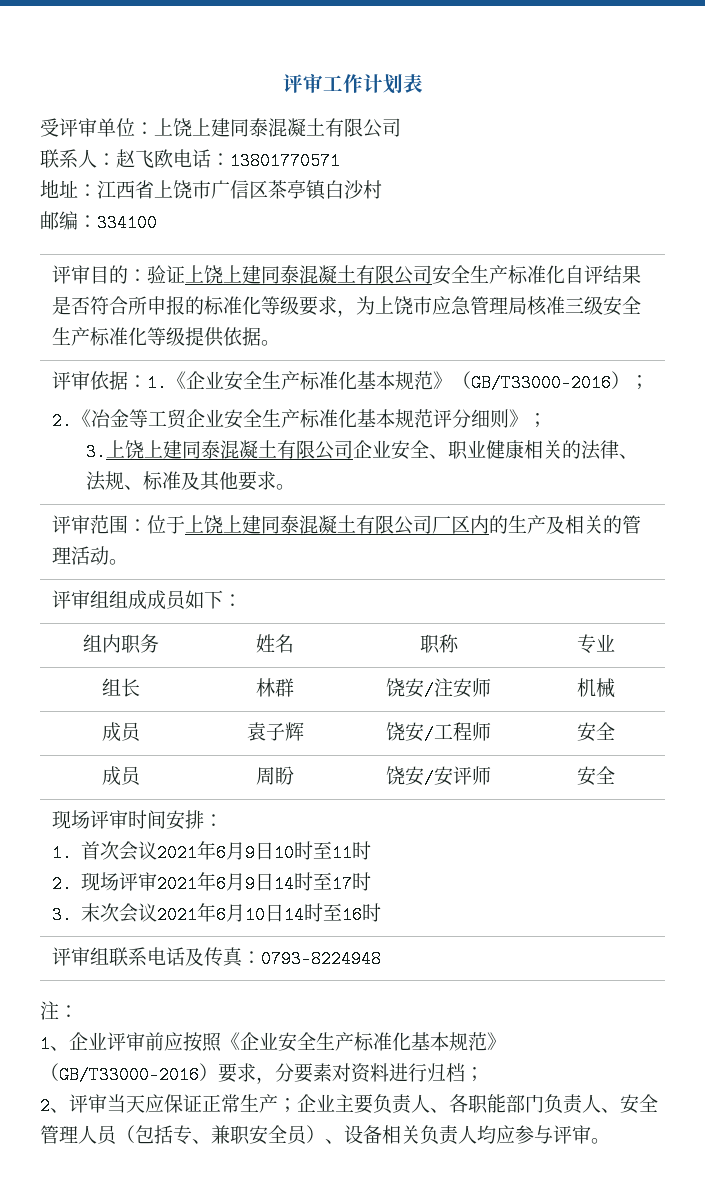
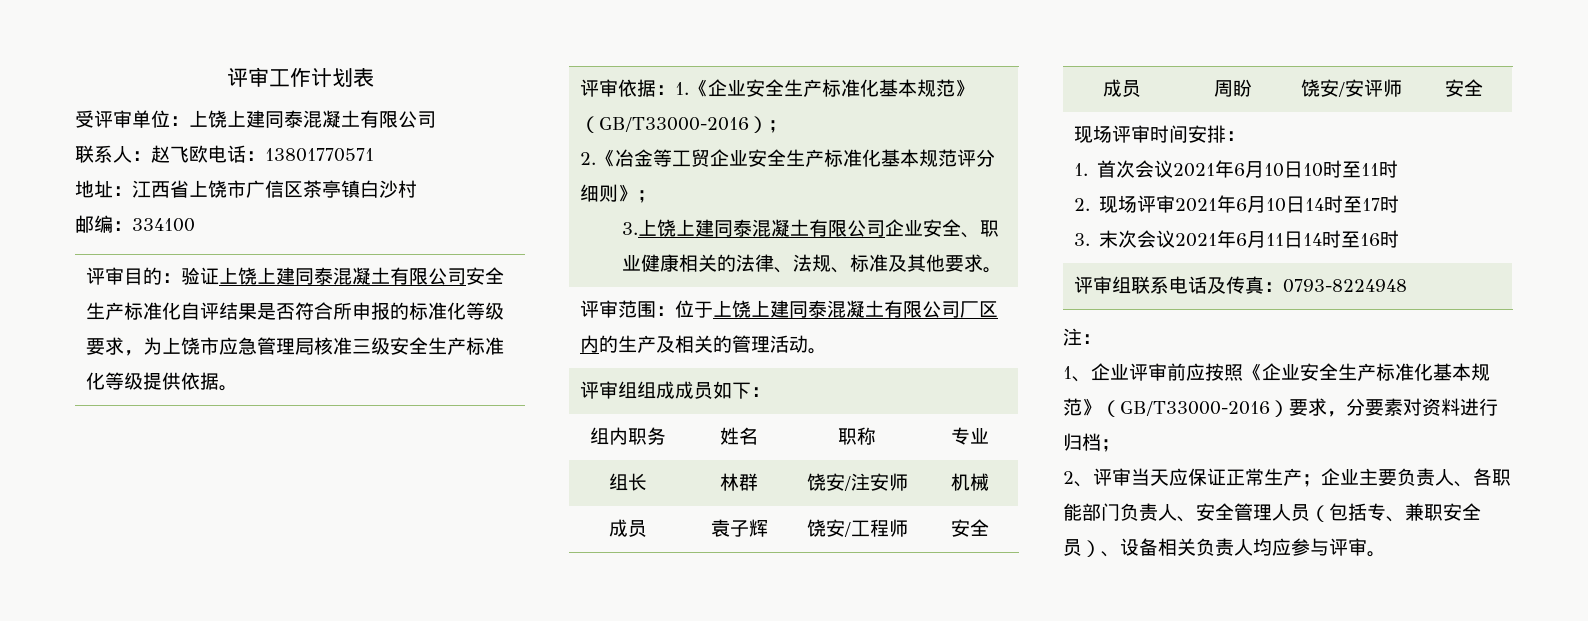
  现场评审时间安排：
- 1.首次会议2021年6月9日10时至11时
- 2.现场评审2021年6月9日14时至17时
- 3.末次会议2021年6月10日14时至16时
+ 1.首次会议2021年6月10日10时至11时
+ 2.现场评审2021年6月10日14时至17时
+ 3.末次会议2021年6月11日14时至16时

